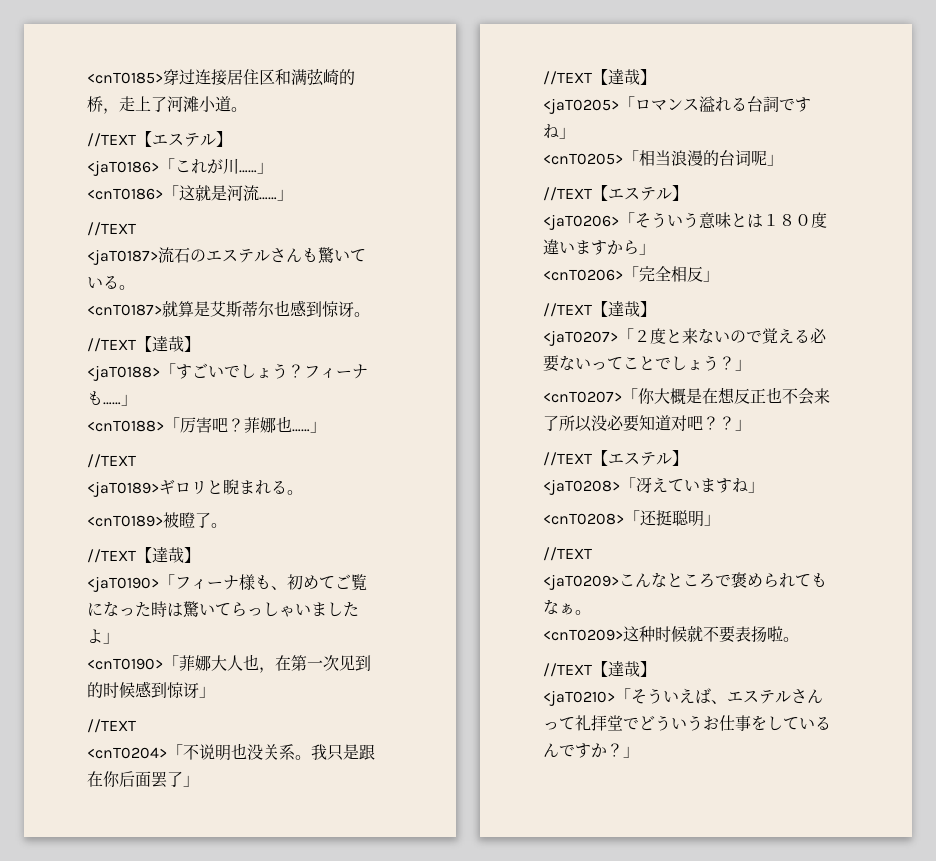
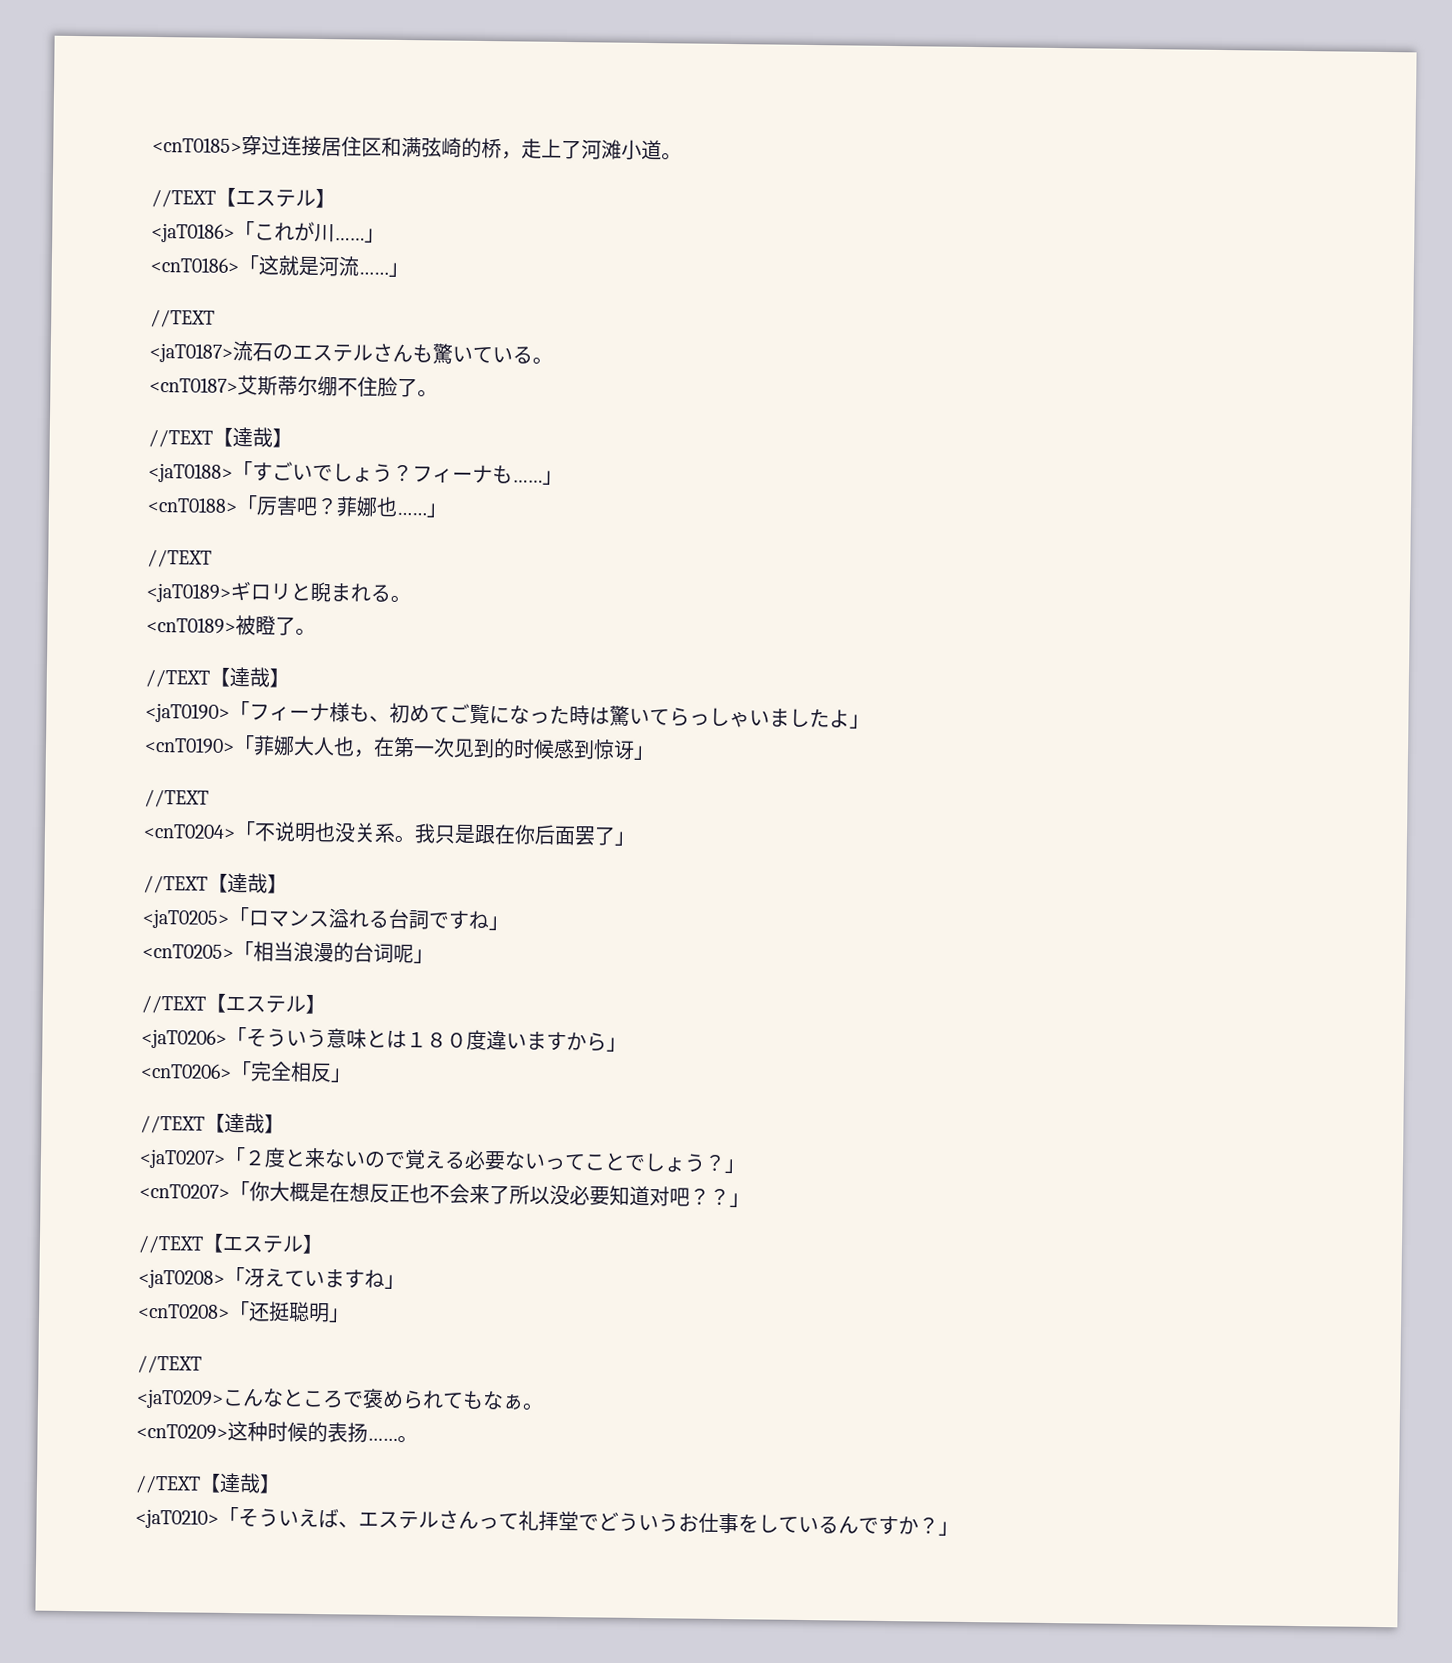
- <cnT0187>就算是艾斯蒂尔也感到惊讶。
+ <cnT0187>艾斯蒂尔绷不住脸了。
- <cnT0209>这种时候就不要表扬啦。
+ <cnT0209>这种时候的表扬……。

